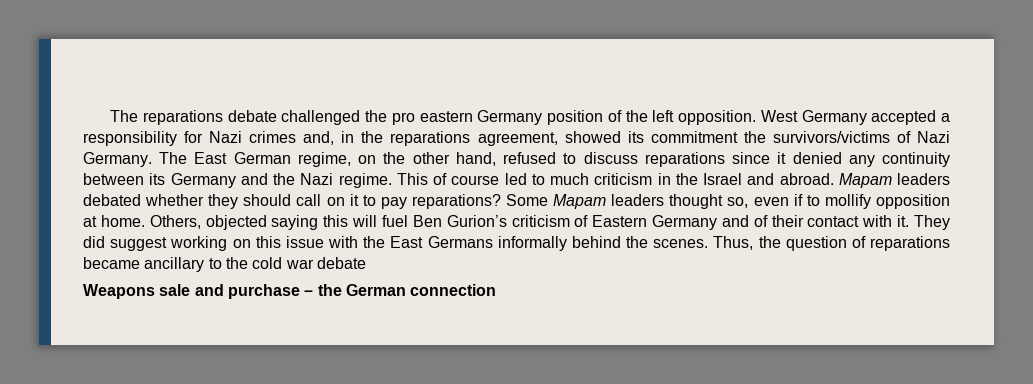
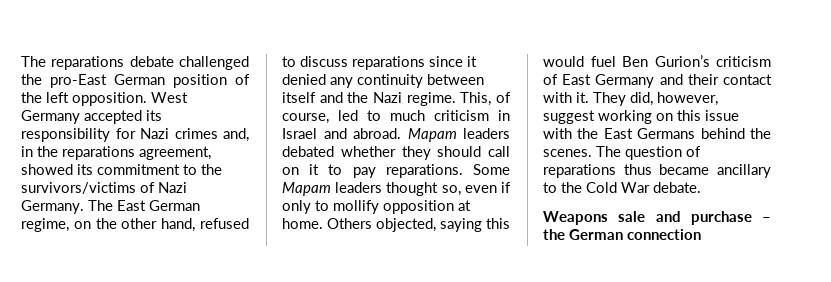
- The reparations debate challenged the pro eastern Germany position of the left opposition.
+ The reparations debate challenged the pro-East German position of the left opposition.
- West Germany accepted a responsibility for Nazi crimes and, in the reparations agreement, showed its commitment the survivors/victims of Nazi Germany.
+ West Germany accepted its responsibility for Nazi crimes and, in the reparations agreement, showed its commitment to the survivors/victims of Nazi Germany.
- The East German regime, on the other hand, refused to discuss reparations since it denied any continuity between its Germany and the Nazi regime.
+ The East German regime, on the other hand, refused to discuss reparations since it denied any continuity between itself and the Nazi regime.
- This of course led to much criticism in the Israel and abroad.
+ This, of course, led to much criticism in Israel and abroad.
- Mapam leaders debated whether they should call on it to pay reparations?
+ Mapam leaders debated whether they should call on it to pay reparations.
- Some Mapam leaders thought so, even if to mollify opposition at home.
+ Some Mapam leaders thought so, even if only to mollify opposition at home.
- Others, objected saying this will fuel Ben Gurion’s criticism of Eastern Germany and of their contact with it.
+ Others objected, saying this would fuel Ben Gurion’s criticism of East Germany and their contact with it.
- They did suggest working on this issue with the East Germans informally behind the scenes.
+ They did, however, suggest working on this issue with the East Germans behind the scenes.
- Thus, the question of reparations became ancillary to the cold war debate
+ The question of reparations thus became ancillary to the Cold War debate.

